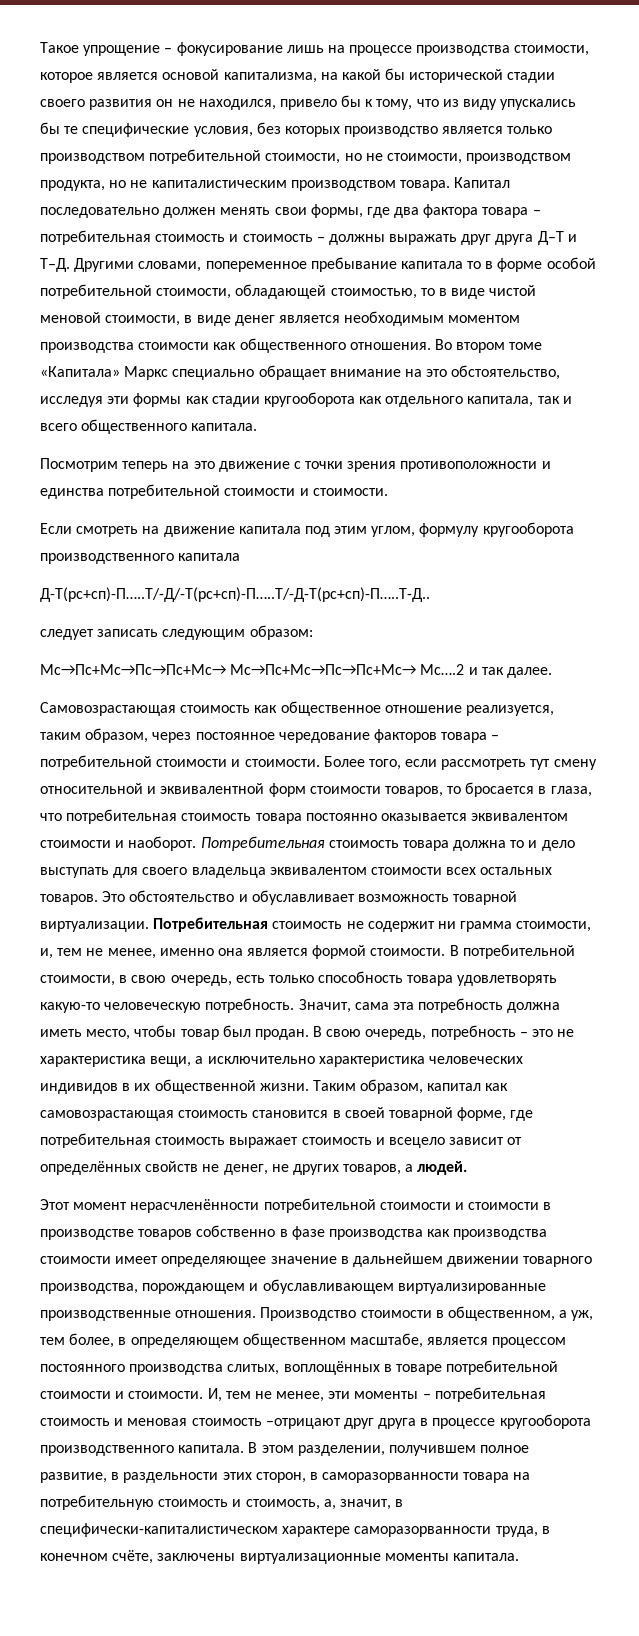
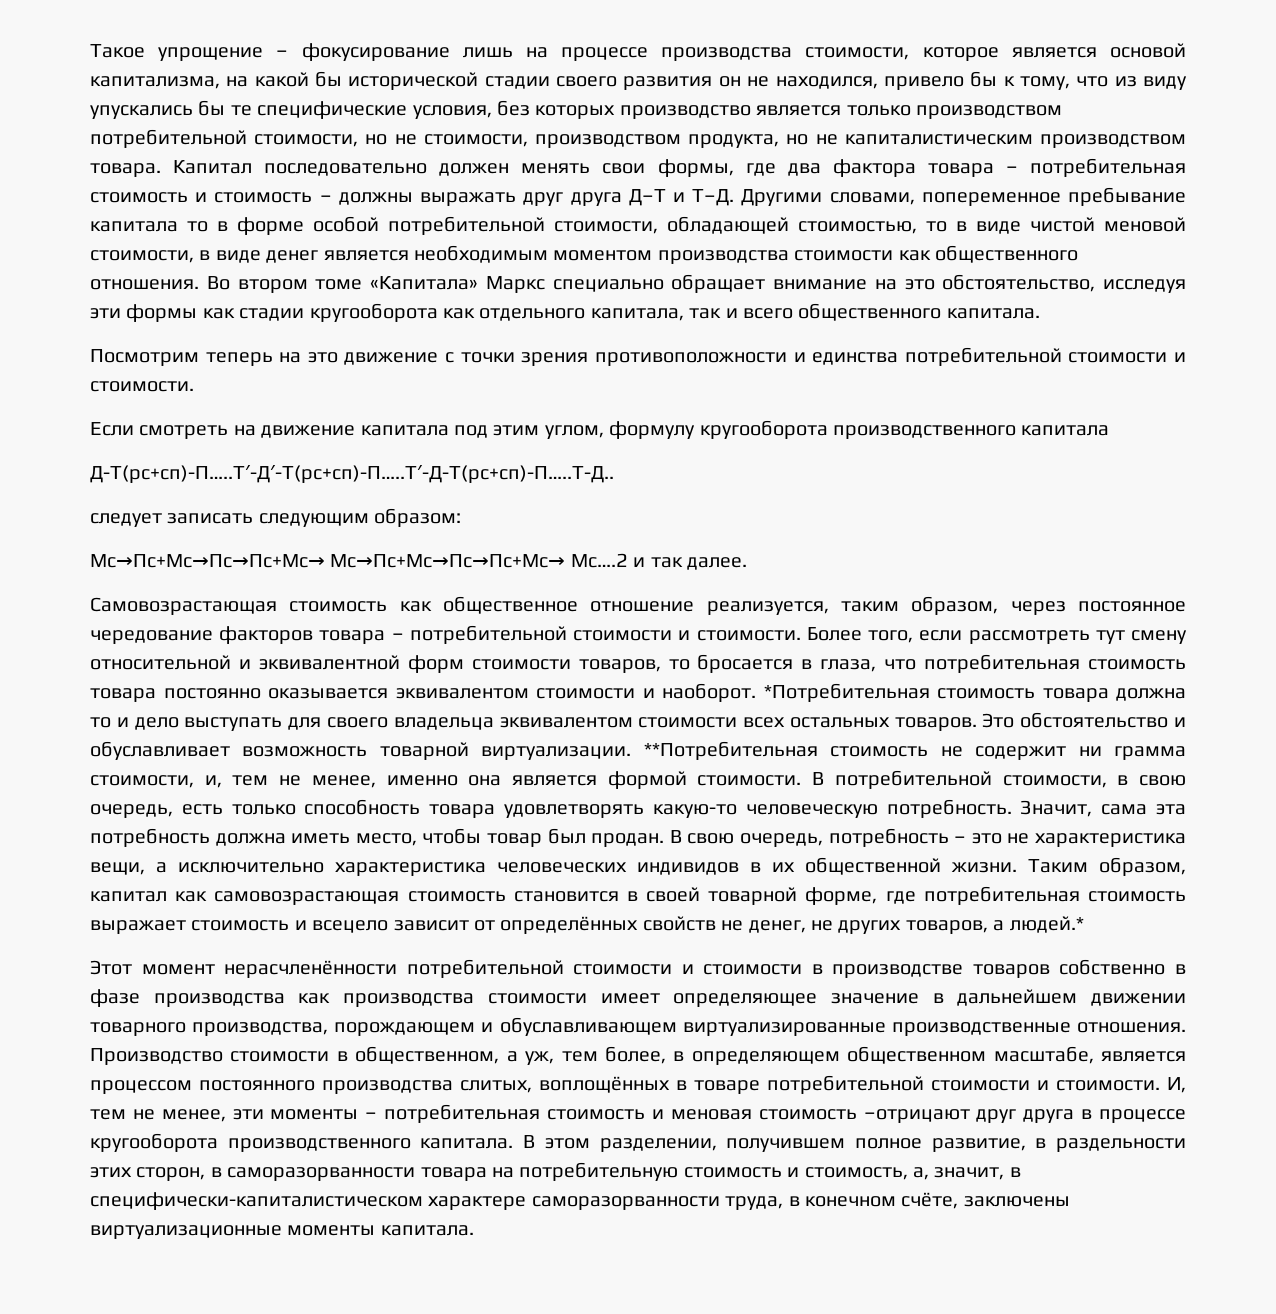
- Д-Т(рс+сп)-П…..Т/-Д/-Т(рс+сп)-П…..Т/-Д-Т(рс+сп)-П…..Т-Д..
+ Д-Т(рс+сп)-П…..Т′-Д′-Т(рс+сп)-П…..Т′-Д-Т(рс+сп)-П…..Т-Д..
- Потребительная стоимость товара должна то и дело выступать для своего владельца эквивалентом стоимости всех остальных товаров.
+ *Потребительная стоимость товара должна то и дело выступать для своего владельца эквивалентом стоимости всех остальных товаров.
- Потребительная стоимость не содержит ни грамма стоимости, и, тем не менее, именно она является формой стоимости.
+ **Потребительная стоимость не содержит ни грамма стоимости, и, тем не менее, именно она является формой стоимости.
- Таким образом, капитал как самовозрастающая стоимость становится в своей товарной форме, где потребительная стоимость выражает стоимость и всецело зависит от определённых свойств не денег, не других товаров, а людей.
+ Таким образом, капитал как самовозрастающая стоимость становится в своей товарной форме, где потребительная стоимость выражает стоимость и всецело зависит от определённых свойств не денег, не других товаров, а людей.*

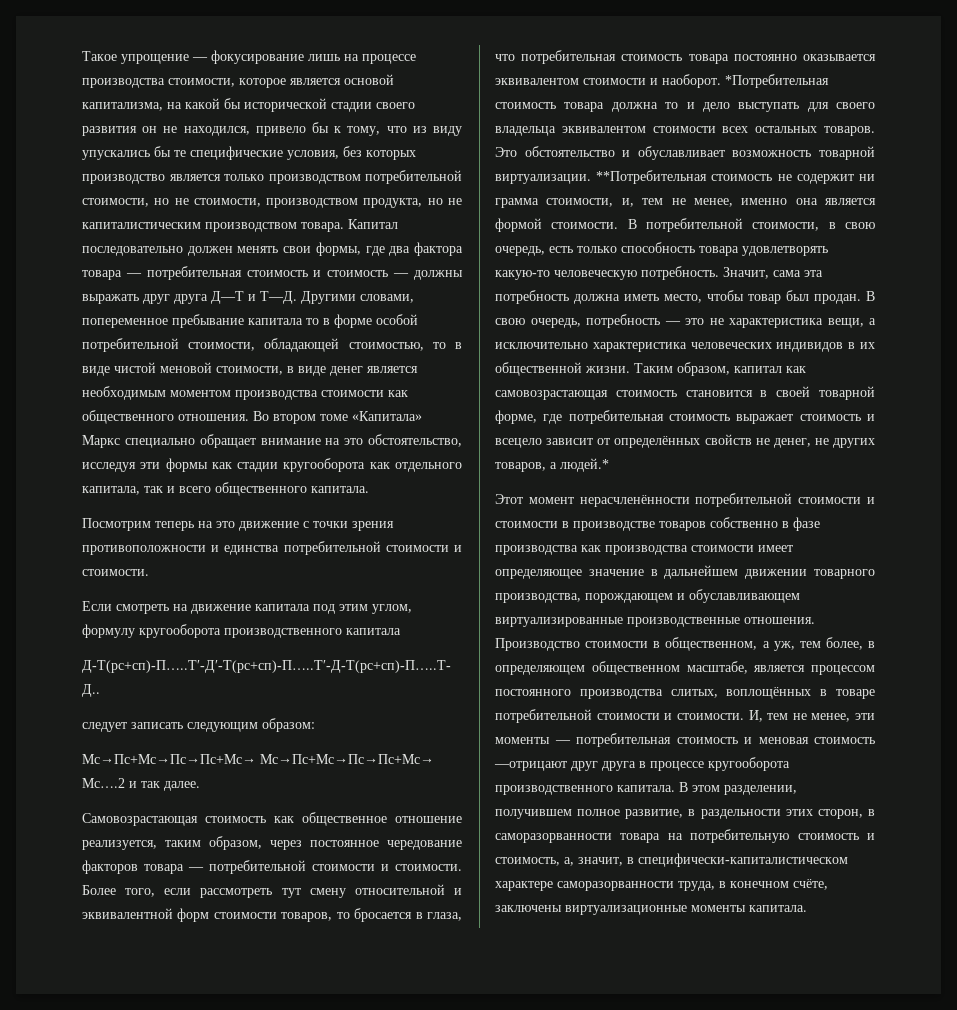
- Такое упрощение – фокусирование лишь на процессе производства стоимости, которое является основой капитализма, на какой бы исторической стадии своего развития он не находился, привело бы к тому, что из виду упускались бы те специфические условия, без которых производство является только производством потребительной стоимости, но не стоимости, производством продукта, но не капиталистическим производством товара.
+ Такое упрощение — фокусирование лишь на процессе производства стоимости, которое является основой капитализма, на какой бы исторической стадии своего развития он не находился, привело бы к тому, что из виду упускались бы те специфические условия, без которых производство является только производством потребительной стоимости, но не стоимости, производством продукта, но не капиталистическим производством товара.
- Капитал последовательно должен менять свои формы, где два фактора товара – потребительная стоимость и стоимость – должны выражать друг друга Д–Т и Т–Д. Другими словами, попеременное пребывание капитала то в форме особой потребительной стоимости, обладающей стоимостью, то в виде чистой меновой стоимости, в виде денег является необходимым моментом производства стоимости как общественного отношения.
+ Капитал последовательно должен менять свои формы, где два фактора товара — потребительная стоимость и стоимость — должны выражать друг друга Д—Т и Т—Д. Другими словами, попеременное пребывание капитала то в форме особой потребительной стоимости, обладающей стоимостью, то в виде чистой меновой стоимости, в виде денег является необходимым моментом производства стоимости как общественного отношения.
- Самовозрастающая стоимость как общественное отношение реализуется, таким образом, через постоянное чередование факторов товара – потребительной стоимости и стоимости.
+ Самовозрастающая стоимость как общественное отношение реализуется, таким образом, через постоянное чередование факторов товара — потребительной стоимости и стоимости.
- В свою очередь, потребность – это не характеристика вещи, а исключительно характеристика человеческих индивидов в их общественной жизни.
+ В свою очередь, потребность — это не характеристика вещи, а исключительно характеристика человеческих индивидов в их общественной жизни.
- И, тем не менее, эти моменты – потребительная стоимость и меновая стоимость –отрицают друг друга в процессе кругооборота производственного капитала.
+ И, тем не менее, эти моменты — потребительная стоимость и меновая стоимость —отрицают друг друга в процессе кругооборота производственного капитала.

